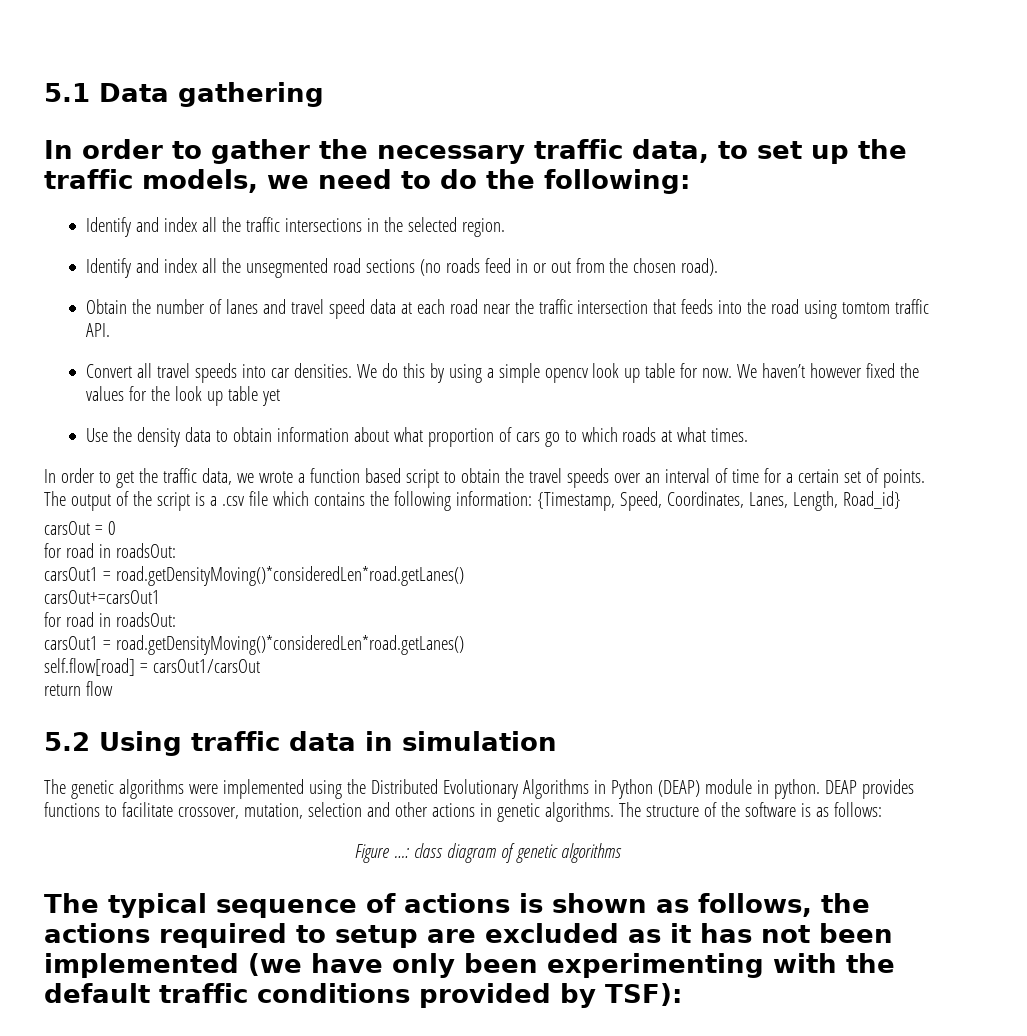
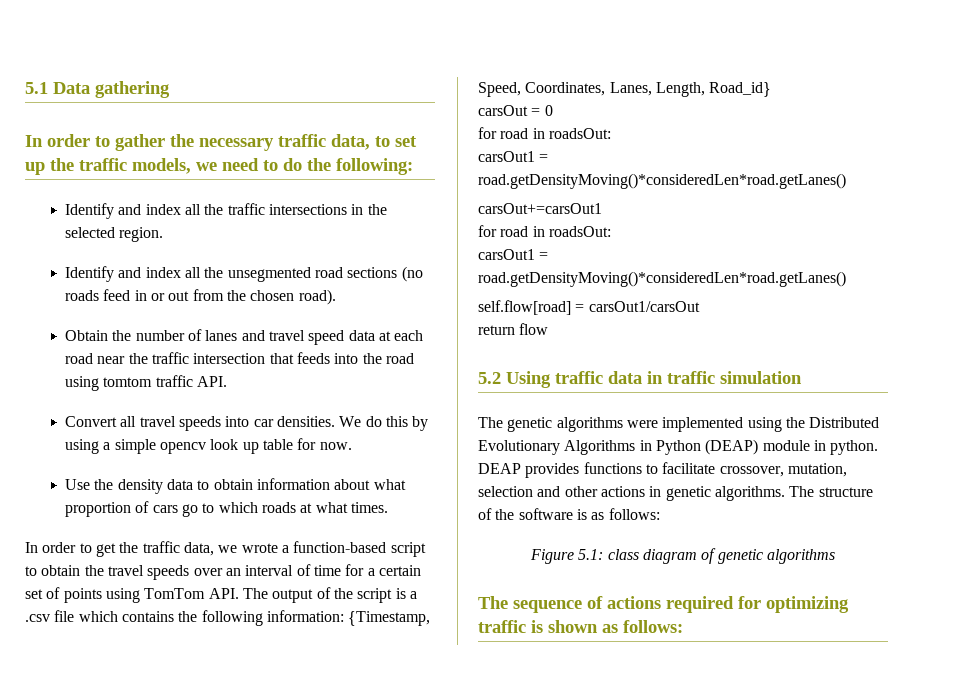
- We haven’t however fixed the values for the look up table yet
- In order to get the traffic data, we wrote a function based script to obtain the travel speeds over an interval of time for a certain set of points. The output of the script is a .csv file which contains the following information: {Timestamp, Speed, Coordinates, Lanes, Length, Road_id}
+ In order to get the traffic data, we wrote a function-based script to obtain the travel speeds over an interval of time for a certain set of points using TomTom API. The output of the script is a .csv file which contains the following information: {Timestamp, Speed, Coordinates, Lanes, Length, Road_id}
- 5.2 Using traffic data in simulation
+ 5.2 Using traffic data in traffic simulation
- Figure …: class diagram of genetic algorithms
+ Figure 5.1: class diagram of genetic algorithms
- The typical sequence of actions is shown as follows, the actions required to setup are excluded as it has not been implemented (we have only been experimenting with the default traffic conditions provided by TSF):
+ The sequence of actions required for optimizing traffic is shown as follows:

